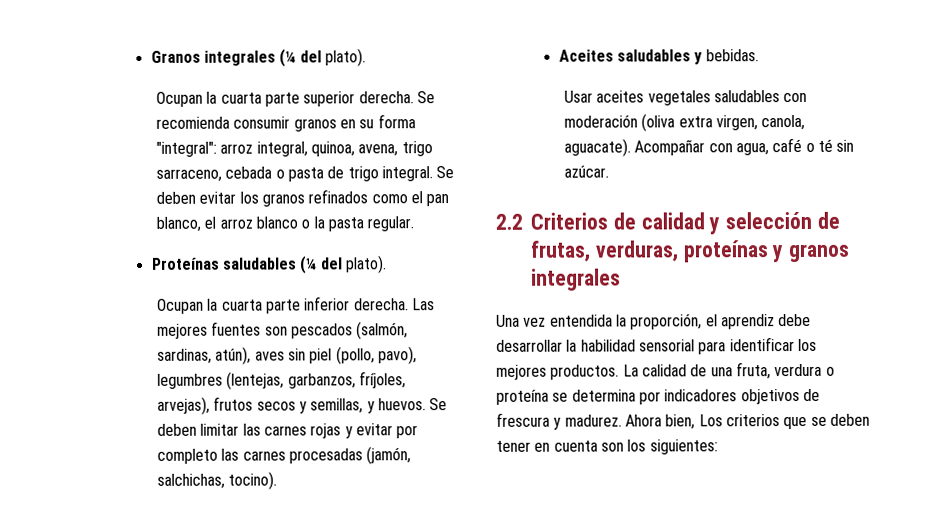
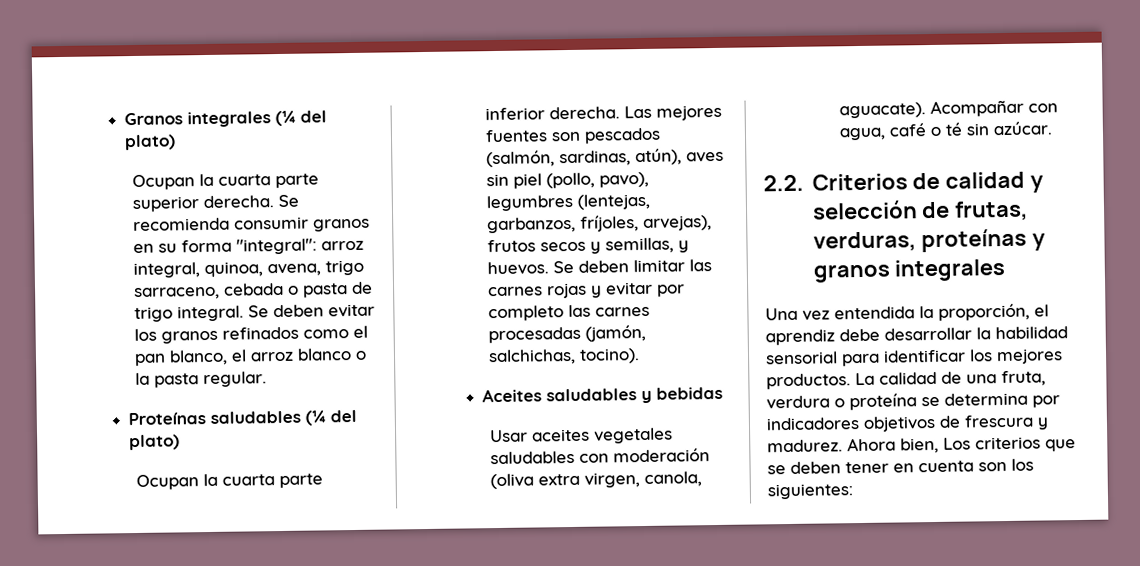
- Granos integrales (¼ del plato).
+ Granos integrales (¼ del plato)
- Proteínas saludables (¼ del plato).
+ Proteínas saludables (¼ del plato)
- Aceites saludables y bebidas.
+ Aceites saludables y bebidas
- 2.2 Criterios de calidad y selección de frutas, verduras, proteínas y granos integrales
+ 2.2. Criterios de calidad y selección de frutas, verduras, proteínas y granos integrales

